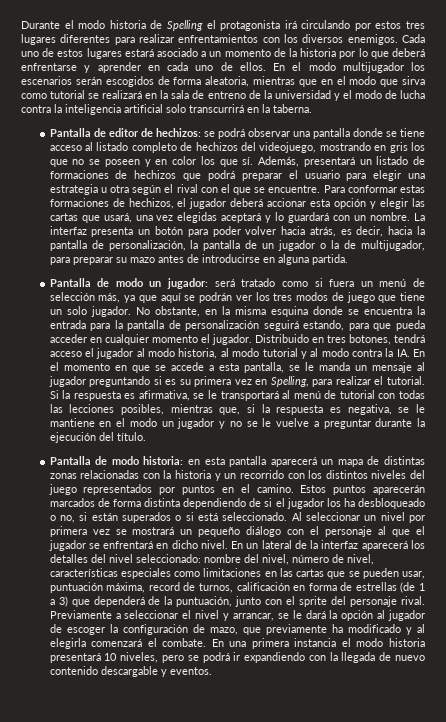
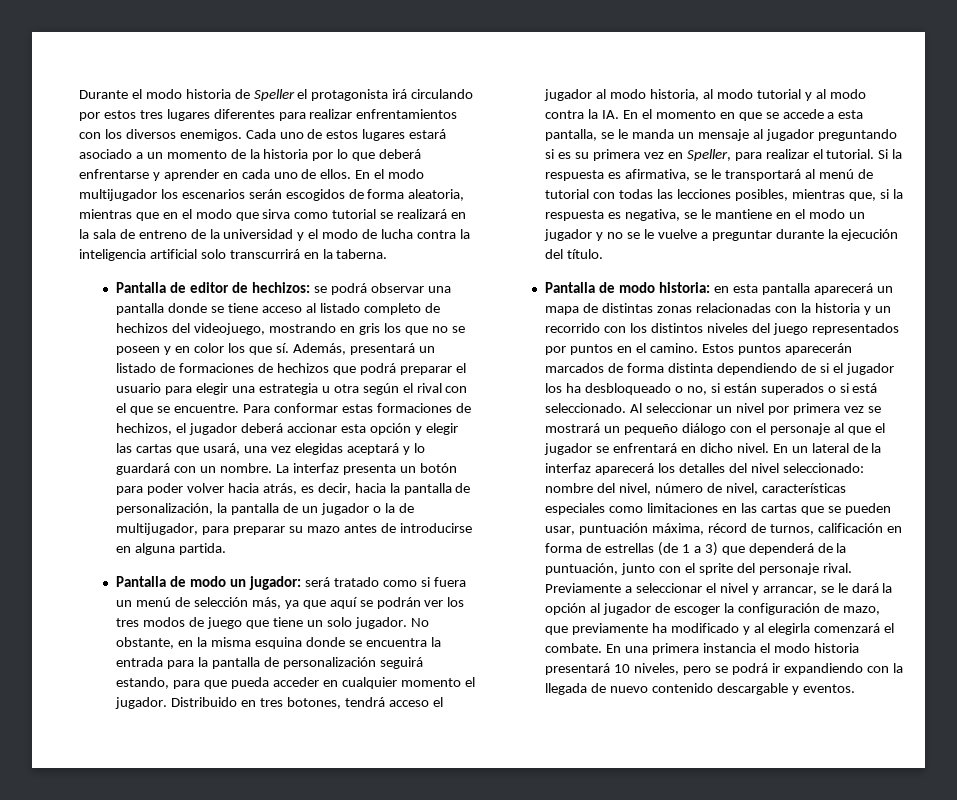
- Durante el modo historia de Spelling el protagonista irá circulando por estos tres lugares diferentes para realizar enfrentamientos con los diversos enemigos.
+ Durante el modo historia de Speller el protagonista irá circulando por estos tres lugares diferentes para realizar enfrentamientos con los diversos enemigos.
- Distribuido en tres botones, tendrá acceso el jugador al modo historia, al modo tutorial y al modo contra la IA. En el momento en que se accede a esta pantalla, se le manda un mensaje al jugador preguntando si es su primera vez en Spelling, para realizar el tutorial.
+ Distribuido en tres botones, tendrá acceso el jugador al modo historia, al modo tutorial y al modo contra la IA. En el momento en que se accede a esta pantalla, se le manda un mensaje al jugador preguntando si es su primera vez en Speller, para realizar el tutorial.
- En un lateral de la interfaz aparecerá los detalles del nivel seleccionado: nombre del nivel, número de nivel, características especiales como limitaciones en las cartas que se pueden usar, puntuación máxima, record de turnos, calificación en forma de estrellas (de 1 a 3) que dependerá de la puntuación, junto con el sprite del personaje rival.
+ En un lateral de la interfaz aparecerá los detalles del nivel seleccionado: nombre del nivel, número de nivel, características especiales como limitaciones en las cartas que se pueden usar, puntuación máxima, récord de turnos, calificación en forma de estrellas (de 1 a 3) que dependerá de la puntuación, junto con el sprite del personaje rival.

